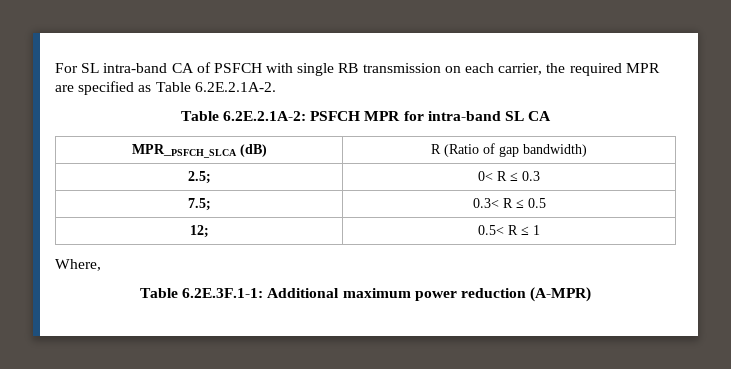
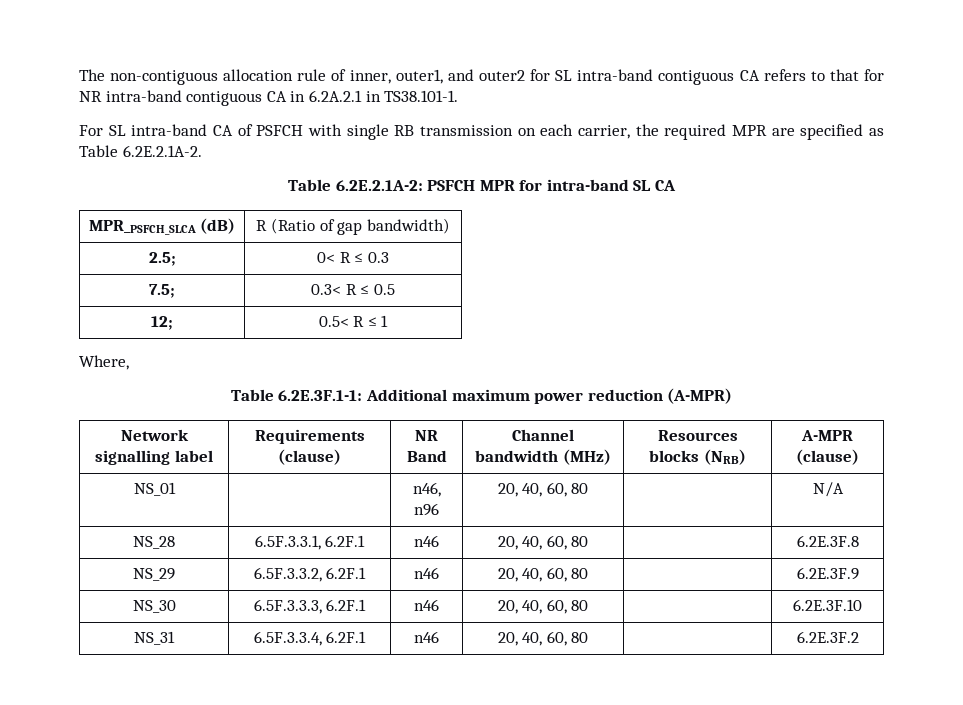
+ The non-contiguous allocation rule of inner, outer1, and outer2 for SL intra-band contiguous CA refers to that for NR intra-band contiguous CA in 6.2A.2.1 in TS38.101-1.
+ Network signalling label | Requirements (clause) | NR Band | Channel bandwidth (MHz) | Resources blocks (NRB) | A-MPR (clause)
+ NS_01 | | n46, n96 | 20, 40, 60, 80 | | N/A
+ NS_28 | 6.5F.3.3.1, 6.2F.1 | n46 | 20, 40, 60, 80 | | 6.2E.3F.8
+ NS_29 | 6.5F.3.3.2, 6.2F.1 | n46 | 20, 40, 60, 80 | | 6.2E.3F.9
+ NS_30 | 6.5F.3.3.3, 6.2F.1 | n46 | 20, 40, 60, 80 | | 6.2E.3F.10
+ NS_31 | 6.5F.3.3.4, 6.2F.1 | n46 | 20, 40, 60, 80 | | 6.2E.3F.2

